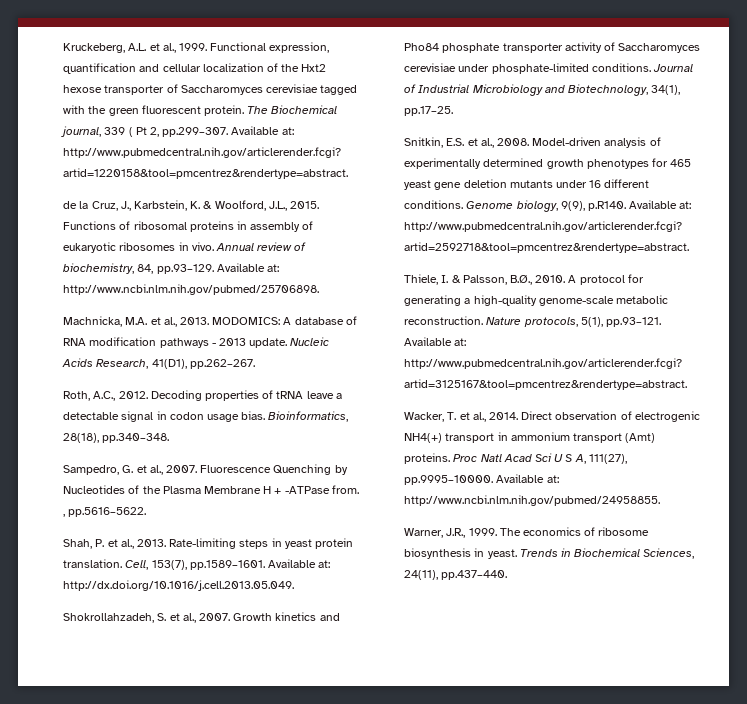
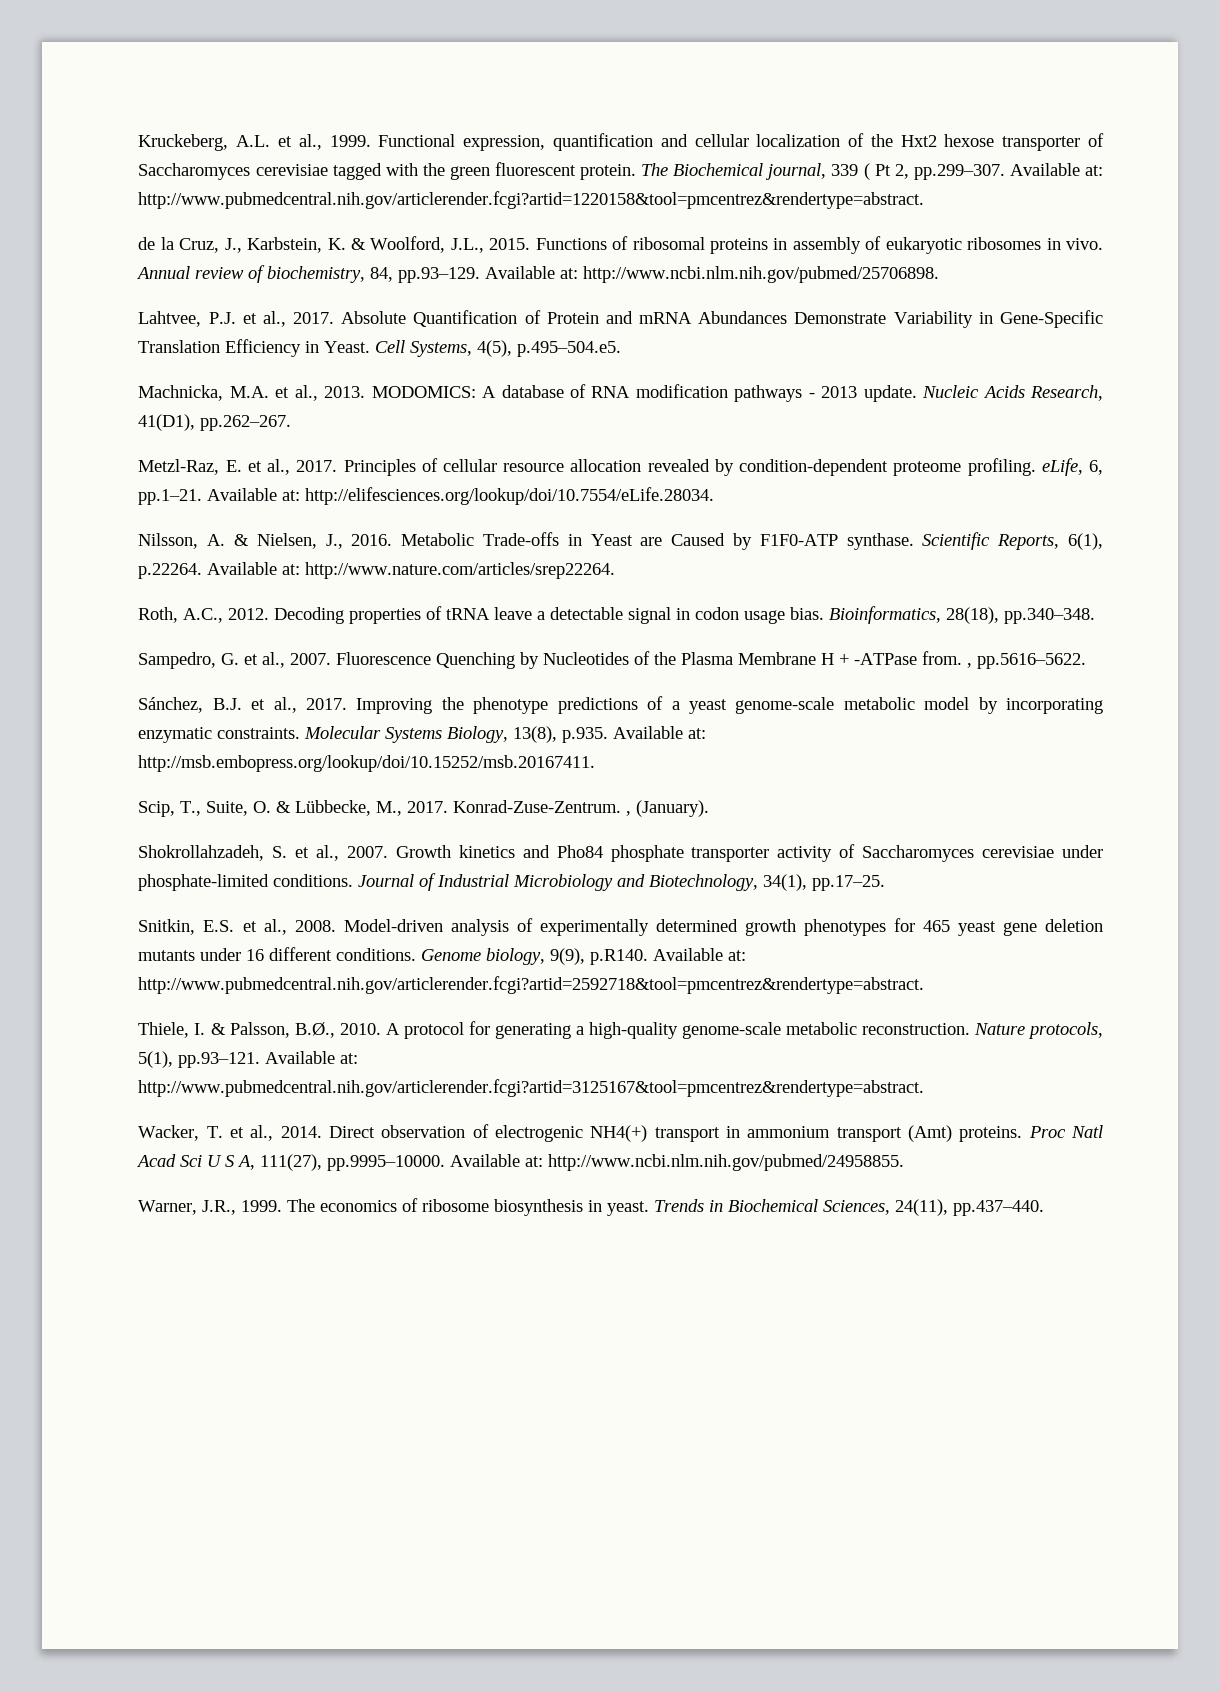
+ Lahtvee, P.J. et al., 2017. Absolute Quantification of Protein and mRNA Abundances Demonstrate Variability in Gene-Specific Translation Efficiency in Yeast. Cell Systems, 4(5), p.495–504.e5.
+ Metzl-Raz, E. et al., 2017. Principles of cellular resource allocation revealed by condition-dependent proteome profiling. eLife, 6, pp.1–21. Available at: http://elifesciences.org/lookup/doi/10.7554/eLife.28034.
+ Nilsson, A. & Nielsen, J., 2016. Metabolic Trade-offs in Yeast are Caused by F1F0-ATP synthase. Scientific Reports, 6(1), p.22264. Available at: http://www.nature.com/articles/srep22264.
- Shah, P. et al., 2013. Rate-limiting steps in yeast protein translation. Cell, 153(7), pp.1589–1601. Available at: http://dx.doi.org/10.1016/j.cell.2013.05.049.
+ Sánchez, B.J. et al., 2017. Improving the phenotype predictions of a yeast genome‐scale metabolic model by incorporating enzymatic constraints. Molecular Systems Biology, 13(8), p.935. Available at: http://msb.embopress.org/lookup/doi/10.15252/msb.20167411.
+ Scip, T., Suite, O. & Lübbecke, M., 2017. Konrad-Zuse-Zentrum. , (January).

